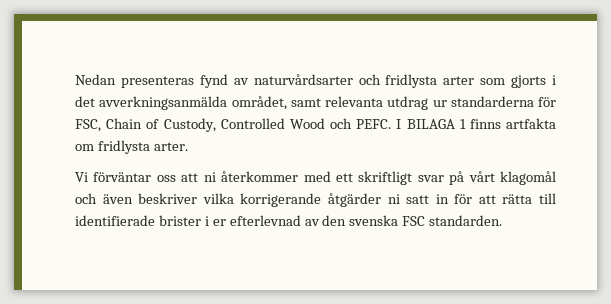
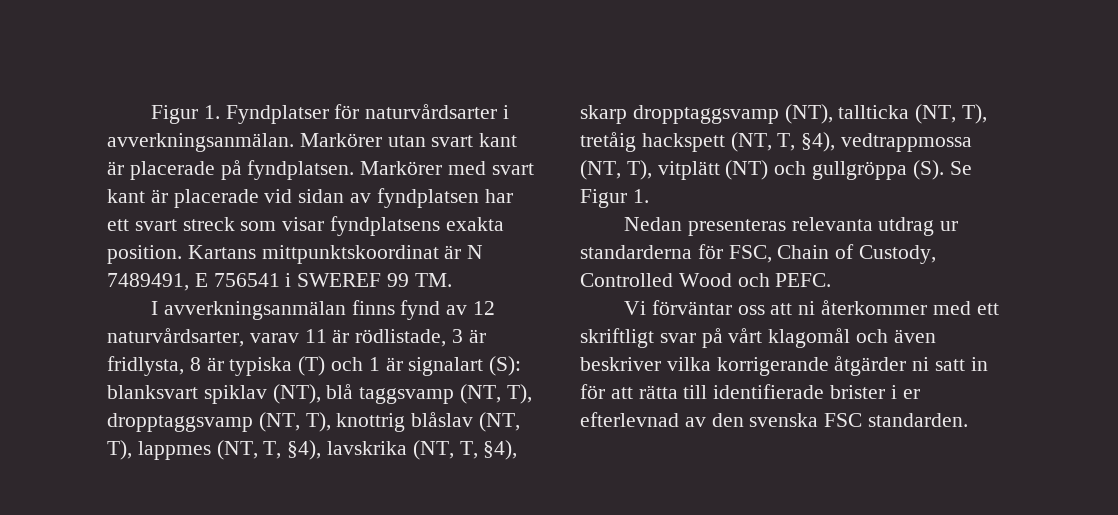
- Nedan presenteras fynd av naturvårdsarter och fridlysta arter som gjorts i det avverkningsanmälda området, samt relevanta utdrag ur standarderna för FSC, Chain of Custody, Controlled Wood och PEFC. I BILAGA 1 finns artfakta om fridlysta arter.
+ Figur 1. Fyndplatser för naturvårdsarter i avverkningsanmälan. Markörer utan svart kant är placerade på fyndplatsen. Markörer med svart kant är placerade vid sidan av fyndplatsen har ett svart streck som visar fyndplatsens exakta position. Kartans mittpunktskoordinat är N 7489491, E 756541 i SWEREF 99 TM.
+ I avverkningsanmälan finns fynd av 12 naturvårdsarter, varav 11 är rödlistade, 3 är fridlysta, 8 är typiska (T) och 1 är signalart (S): blanksvart spiklav (NT), blå taggsvamp (NT, T), dropptaggsvamp (NT, T), knottrig blåslav (NT, T), lappmes (NT, T, §4), lavskrika (NT, T, §4), skarp dropptaggsvamp (NT), tallticka (NT, T), tretåig hackspett (NT, T, §4), vedtrappmossa (NT, T), vitplätt (NT) och gullgröppa (S). Se Figur 1.
+ Nedan presenteras relevanta utdrag ur standarderna för FSC, Chain of Custody, Controlled Wood och PEFC.

